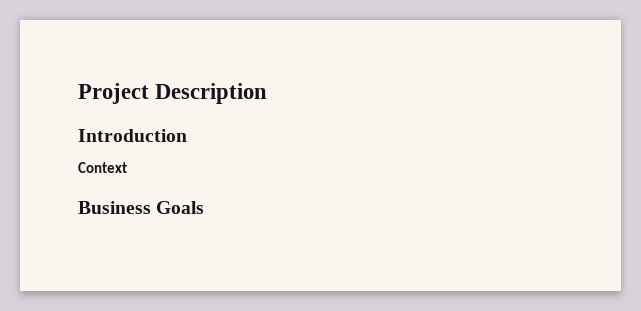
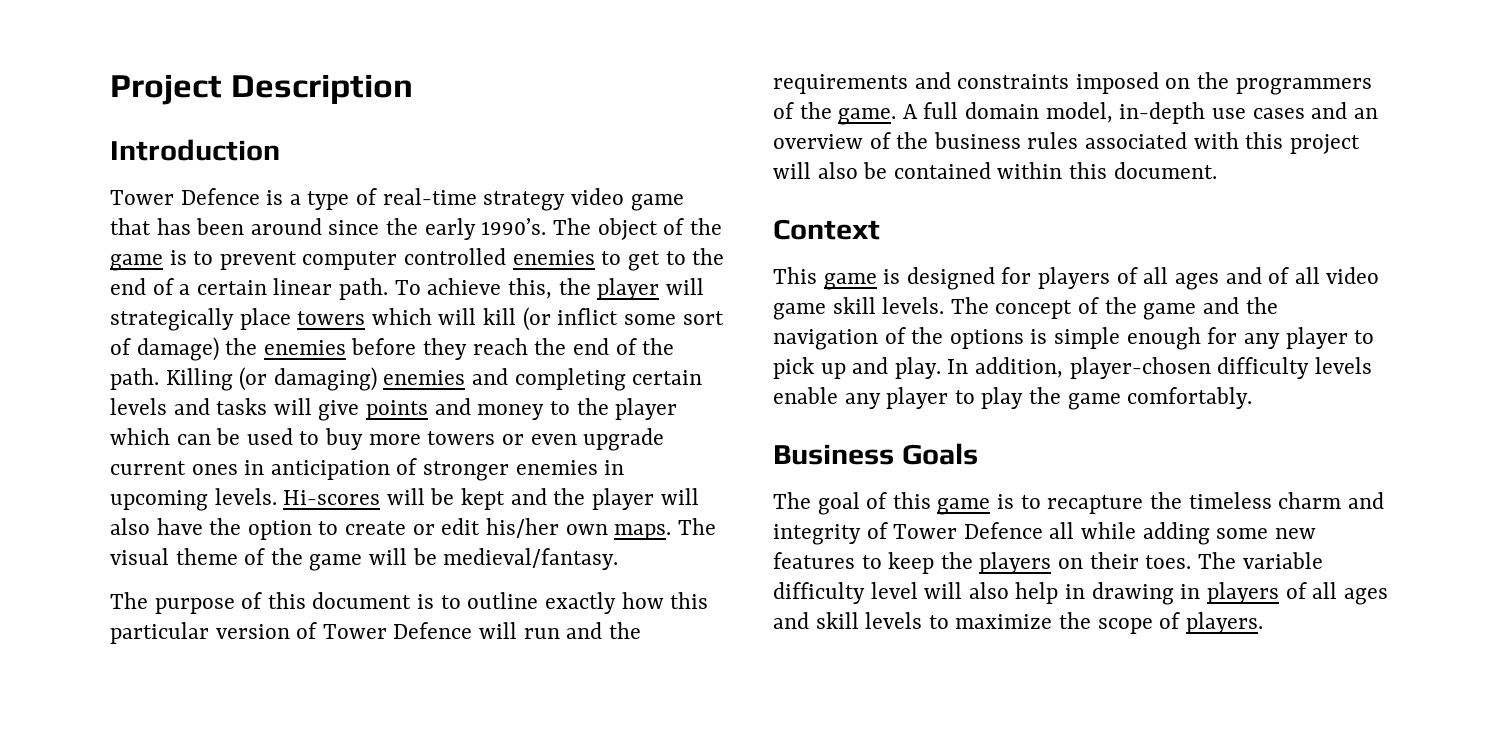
+ Tower Defence is a type of real-time strategy video game that has been around since the early 1990’s. The object of the game is to prevent computer controlled enemies to get to the end of a certain linear path. To achieve this, the player will strategically place towers which will kill (or inflict some sort of damage) the enemies before they reach the end of the path. Killing (or damaging) enemies and completing certain levels and tasks will give points and money to the player which can be used to buy more towers or even upgrade current ones in anticipation of stronger enemies in upcoming levels. Hi-scores will be kept and the player will also have the option to create or edit his/her own maps. The visual theme of the game will be medieval/fantasy.
+ The purpose of this document is to outline exactly how this particular version of Tower Defence will run and the requirements and constraints imposed on the programmers of the game. A full domain model, in-depth use cases and an overview of the business rules associated with this project will also be contained within this document.
  Context
+ This game is designed for players of all ages and of all video game skill levels. The concept of the game and the navigation of the options is simple enough for any player to pick up and play. In addition, player-chosen difficulty levels enable any player to play the game comfortably.
  Business Goals
+ The goal of this game is to recapture the timeless charm and integrity of Tower Defence all while adding some new features to keep the players on their toes. The variable difficulty level will also help in drawing in players of all ages and skill levels to maximize the scope of players.

